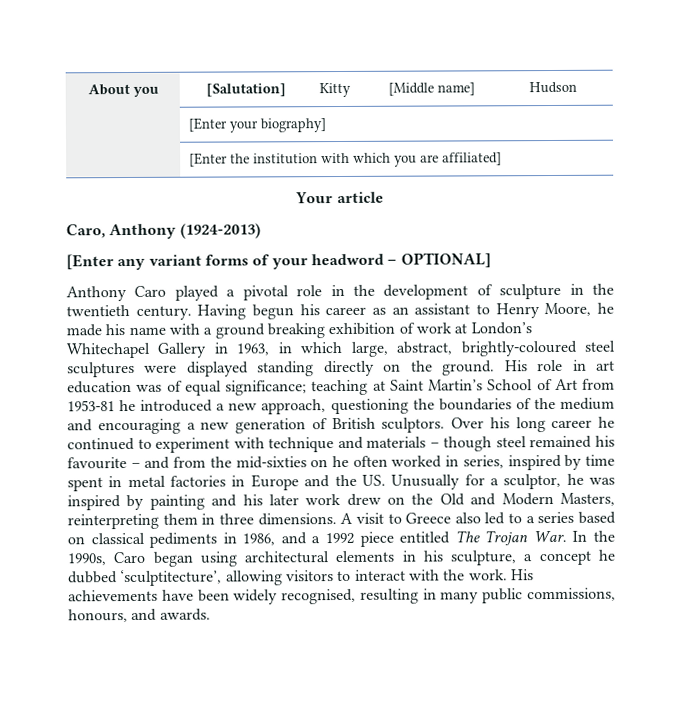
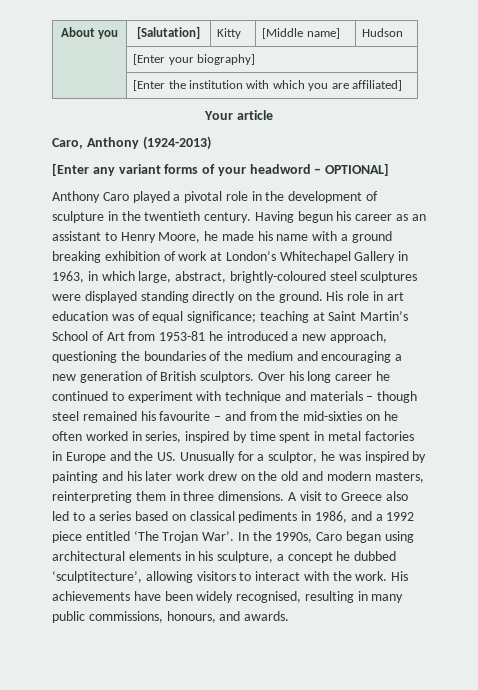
- Over his long career he continued to experiment with technique and materials – though steel remained his favourite – and from the mid-sixties on he often worked in series, inspired by time spent in metal factories in Europe and the US. Unusually for a sculptor, he was inspired by painting and his later work drew on the Old and Modern Masters, reinterpreting them in three dimensions.
+ Over his long career he continued to experiment with technique and materials – though steel remained his favourite – and from the mid-sixties on he often worked in series, inspired by time spent in metal factories in Europe and the US. Unusually for a sculptor, he was inspired by painting and his later work drew on the old and modern masters, reinterpreting them in three dimensions.
- A visit to Greece also led to a series based on classical pediments in 1986, and a 1992 piece entitled The Trojan War. In the 1990s, Caro began using architectural elements in his sculpture, a concept he dubbed ‘sculptitecture’, allowing visitors to interact with the work.
+ A visit to Greece also led to a series based on classical pediments in 1986, and a 1992 piece entitled ‘The Trojan War’. In the 1990s, Caro began using architectural elements in his sculpture, a concept he dubbed ‘sculptitecture’, allowing visitors to interact with the work.

